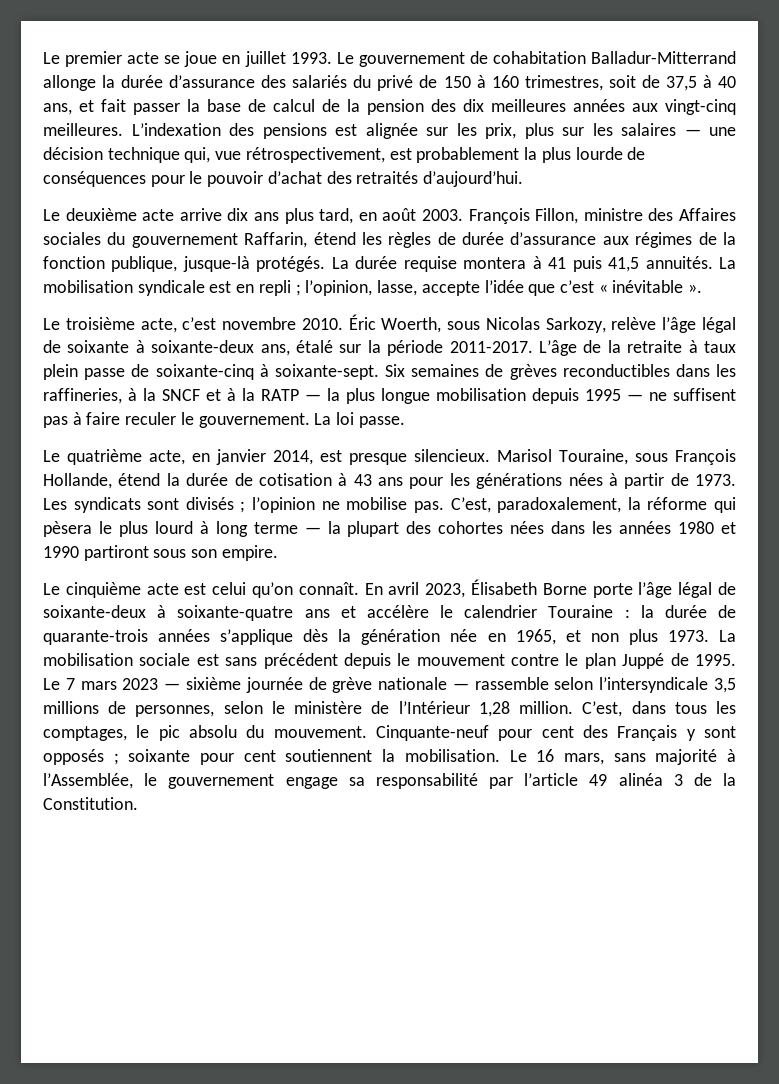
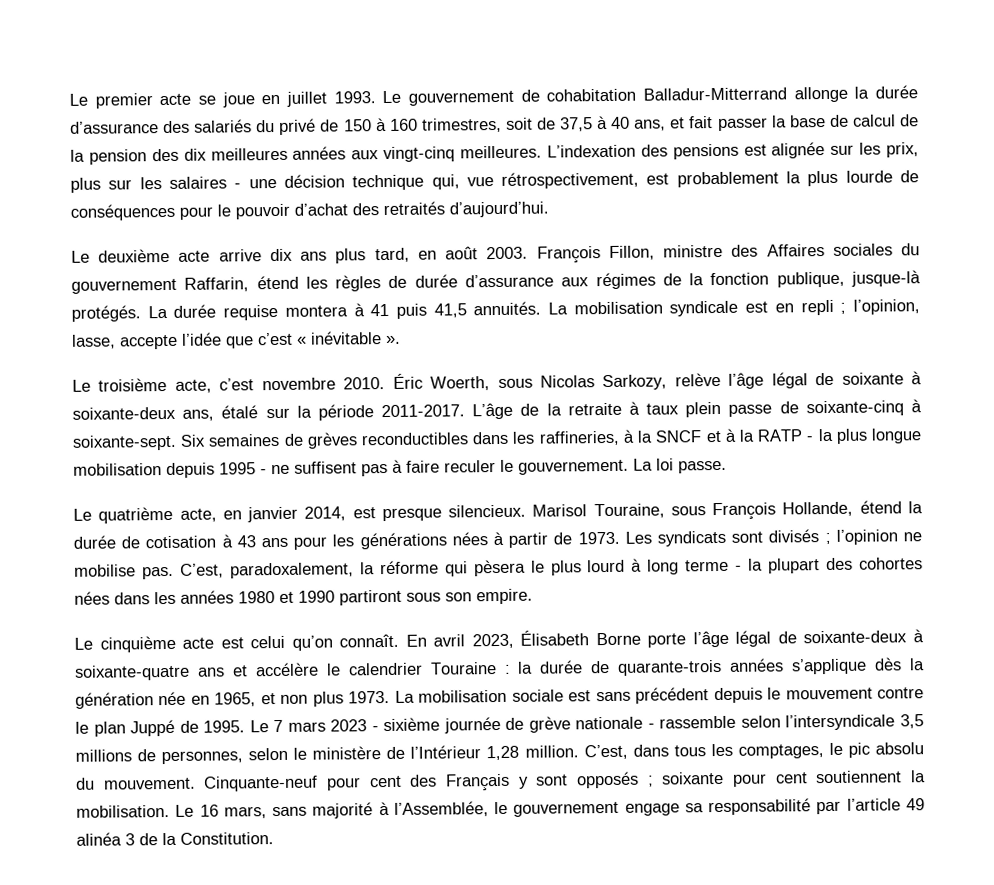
- L’indexation des pensions est alignée sur les prix, plus sur les salaires — une décision technique qui, vue rétrospectivement, est probablement la plus lourde de conséquences pour le pouvoir d’achat des retraités d’aujourd’hui.
+ L’indexation des pensions est alignée sur les prix, plus sur les salaires - une décision technique qui, vue rétrospectivement, est probablement la plus lourde de conséquences pour le pouvoir d’achat des retraités d’aujourd’hui.
- Six semaines de grèves reconductibles dans les raffineries, à la SNCF et à la RATP — la plus longue mobilisation depuis 1995 — ne suffisent pas à faire reculer le gouvernement.
+ Six semaines de grèves reconductibles dans les raffineries, à la SNCF et à la RATP - la plus longue mobilisation depuis 1995 - ne suffisent pas à faire reculer le gouvernement.
- C’est, paradoxalement, la réforme qui pèsera le plus lourd à long terme — la plupart des cohortes nées dans les années 1980 et 1990 partiront sous son empire.
+ C’est, paradoxalement, la réforme qui pèsera le plus lourd à long terme - la plupart des cohortes nées dans les années 1980 et 1990 partiront sous son empire.
- Le 7 mars 2023 — sixième journée de grève nationale — rassemble selon l’intersyndicale 3,5 millions de personnes, selon le ministère de l’Intérieur 1,28 million.
+ Le 7 mars 2023 - sixième journée de grève nationale - rassemble selon l’intersyndicale 3,5 millions de personnes, selon le ministère de l’Intérieur 1,28 million.

